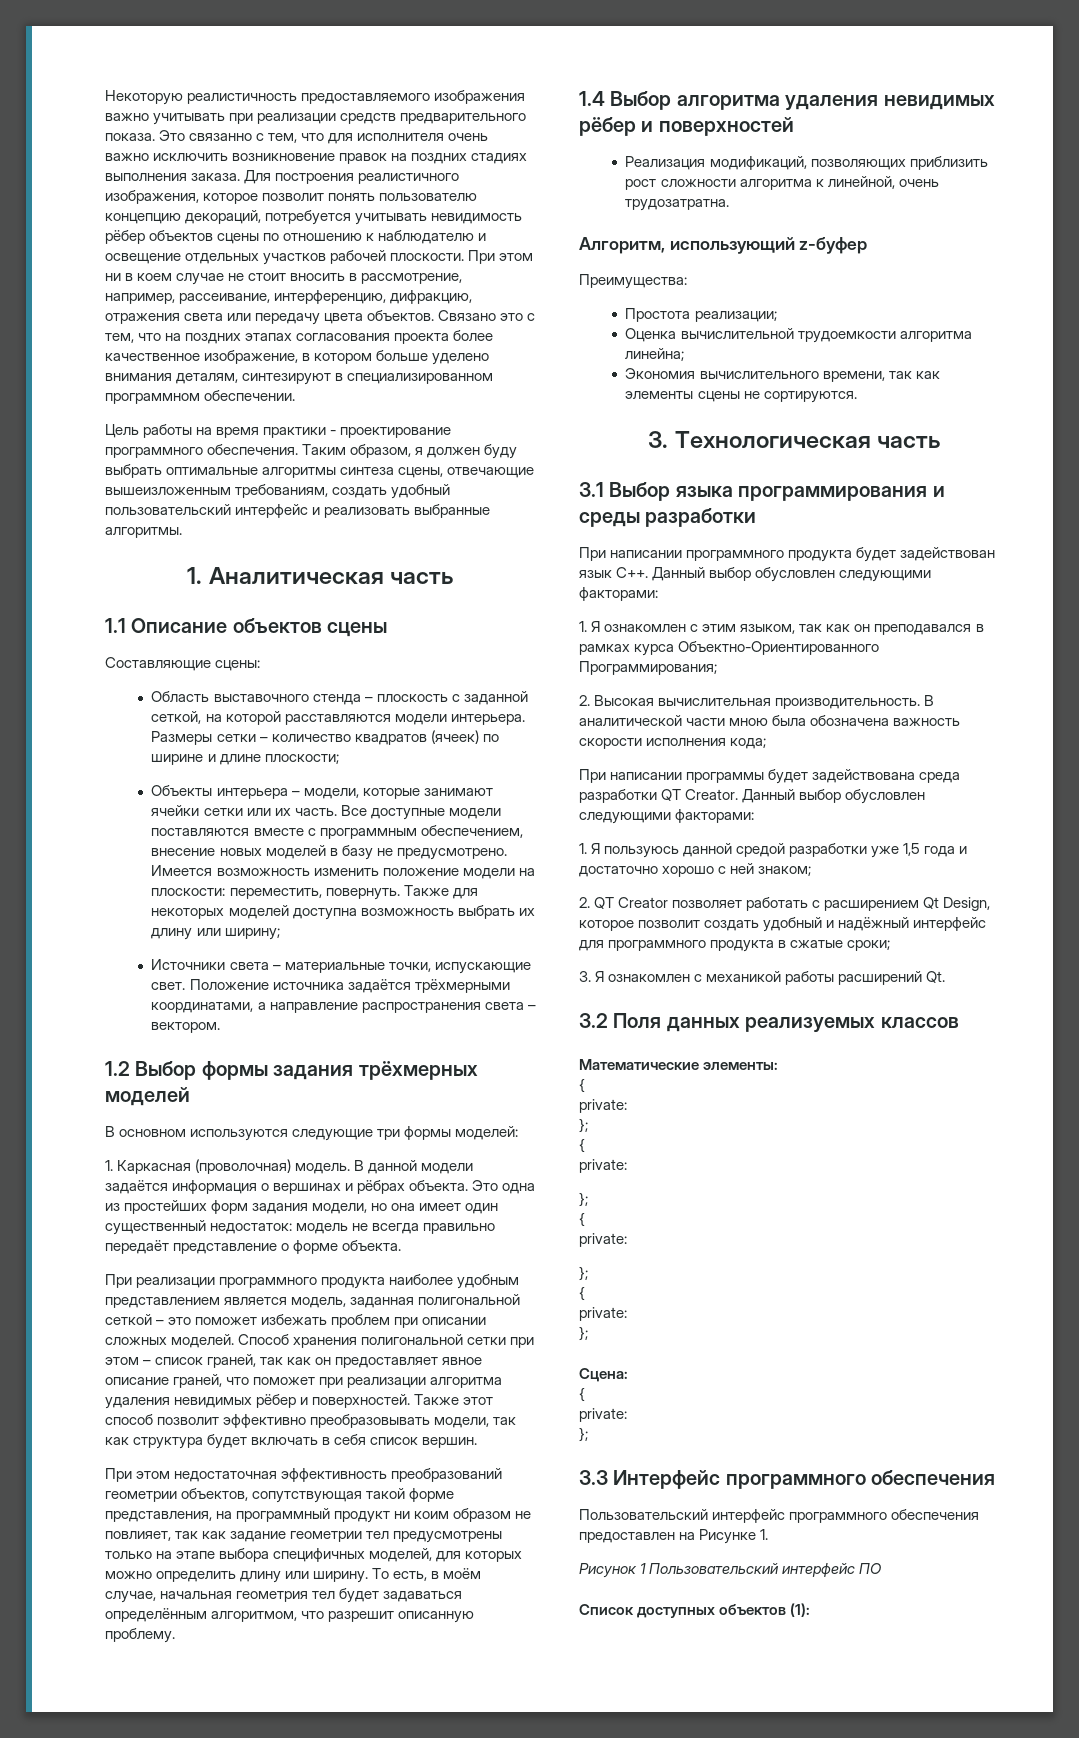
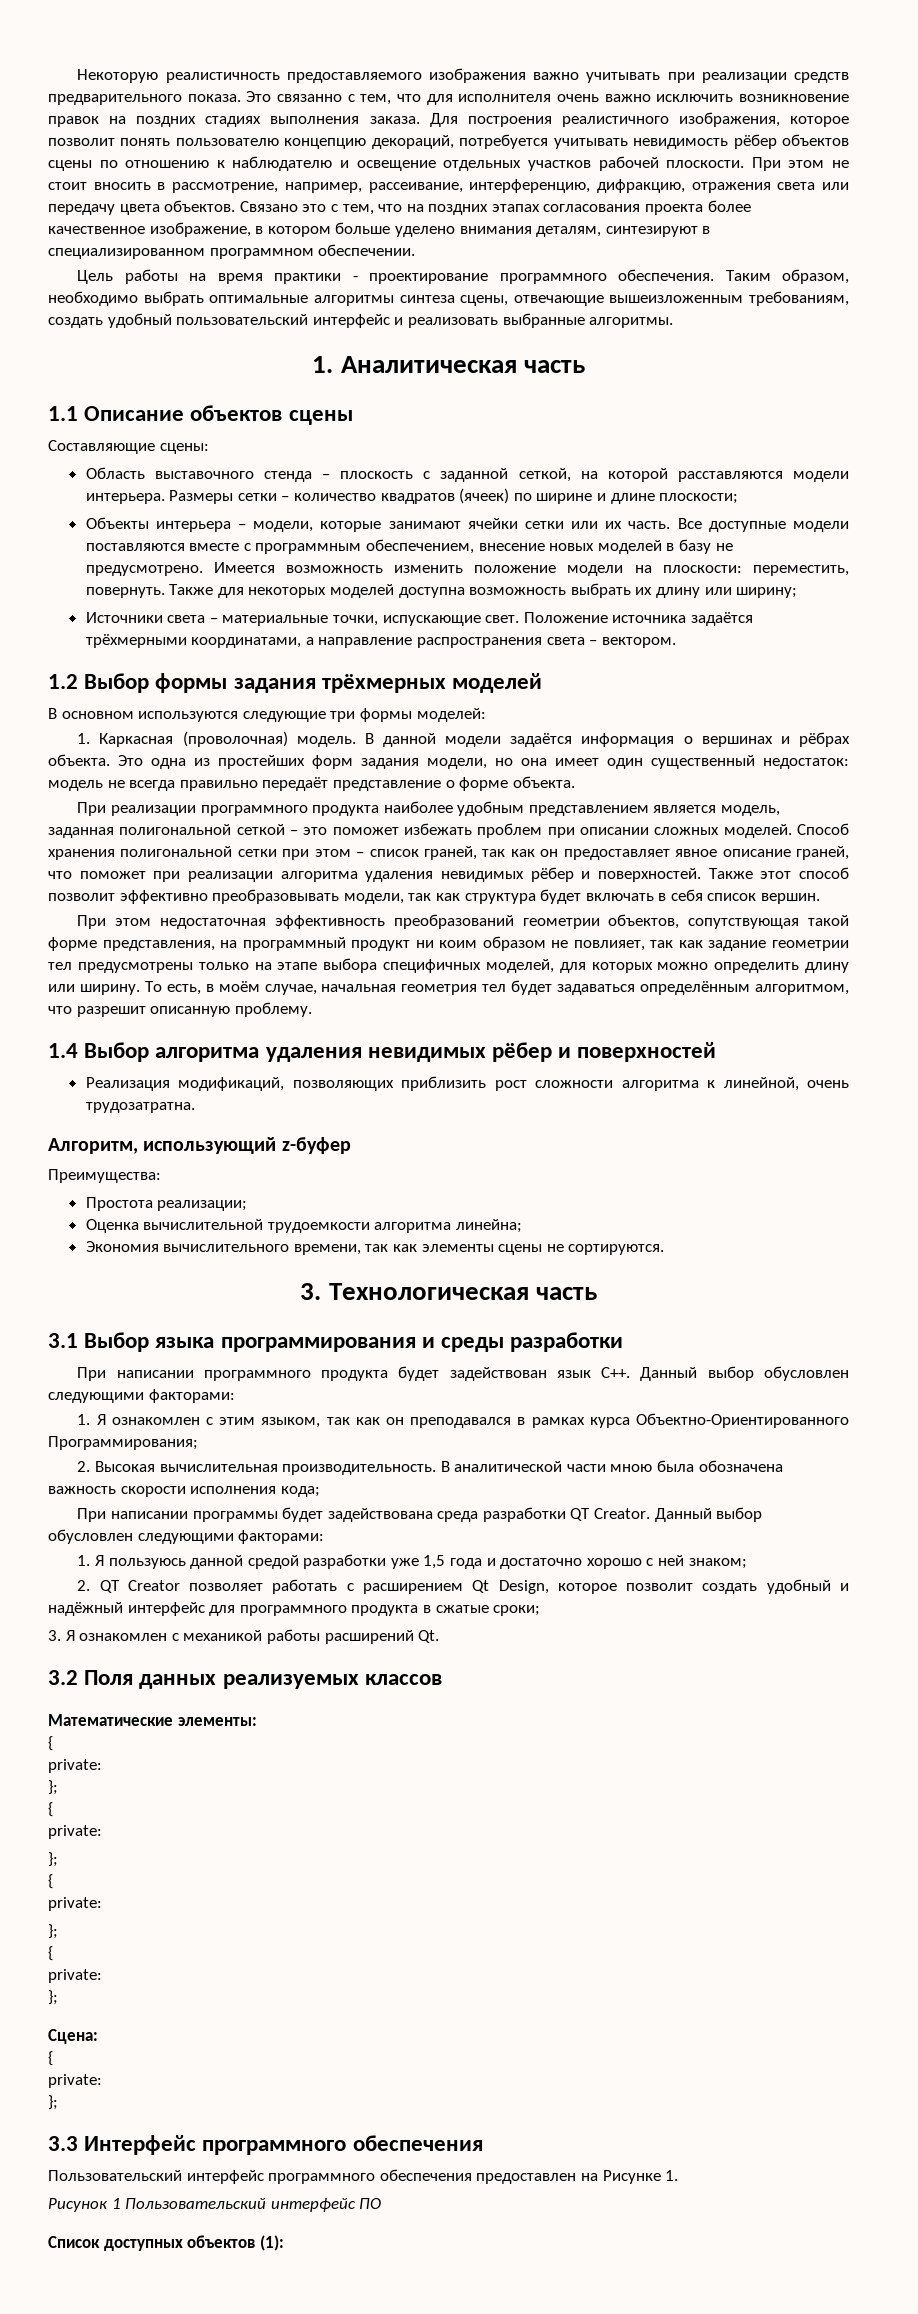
- При этом ни в коем случае не стоит вносить в рассмотрение, например, рассеивание, интерференцию, дифракцию, отражения света или передачу цвета объектов.
+ При этом не стоит вносить в рассмотрение, например, рассеивание, интерференцию, дифракцию, отражения света или передачу цвета объектов.
- Таким образом, я должен буду выбрать оптимальные алгоритмы синтеза сцены, отвечающие вышеизложенным требованиям, создать удобный пользовательский интерфейс и реализовать выбранные алгоритмы.
+ Таким образом, необходимо выбрать оптимальные алгоритмы синтеза сцены, отвечающие вышеизложенным требованиям, создать удобный пользовательский интерфейс и реализовать выбранные алгоритмы.

